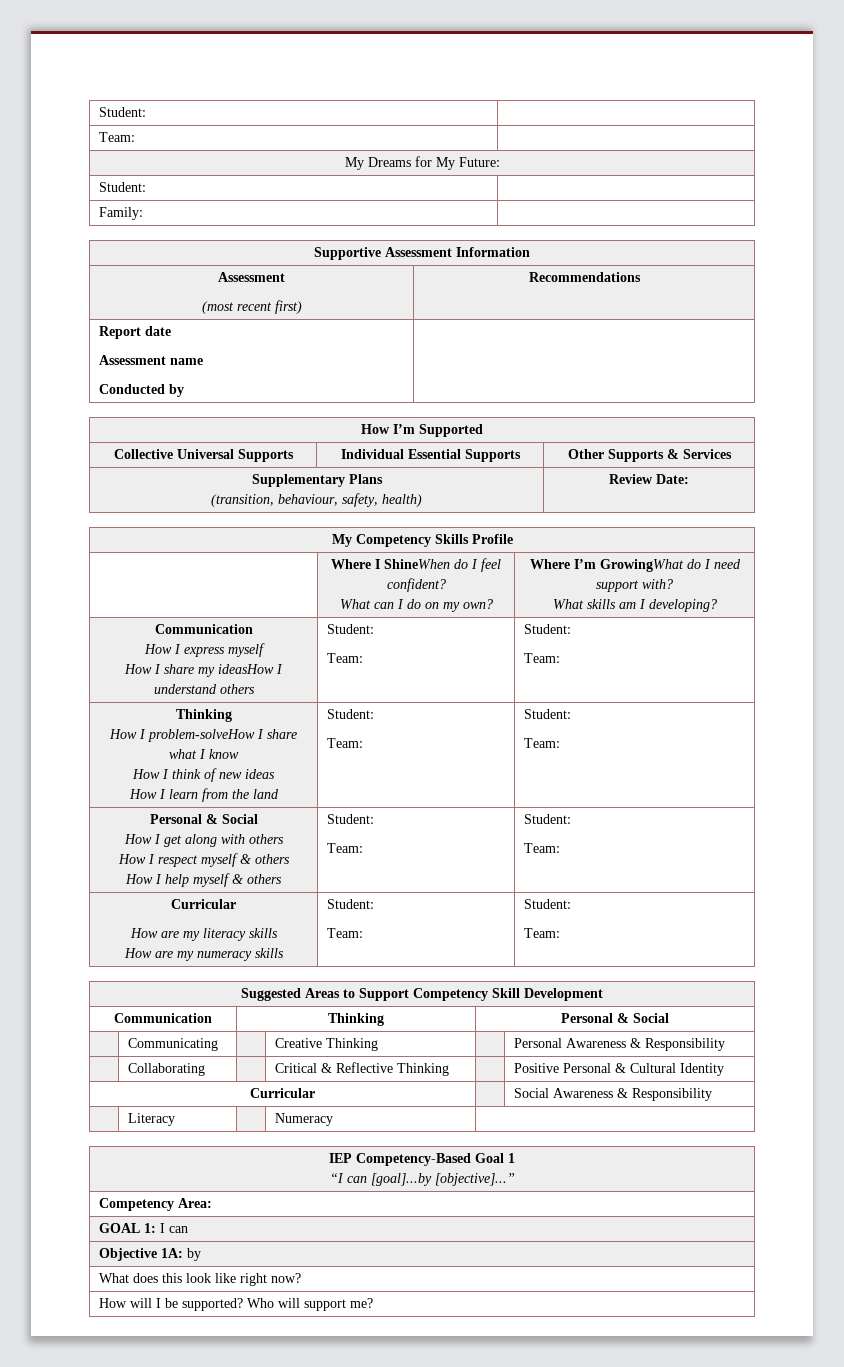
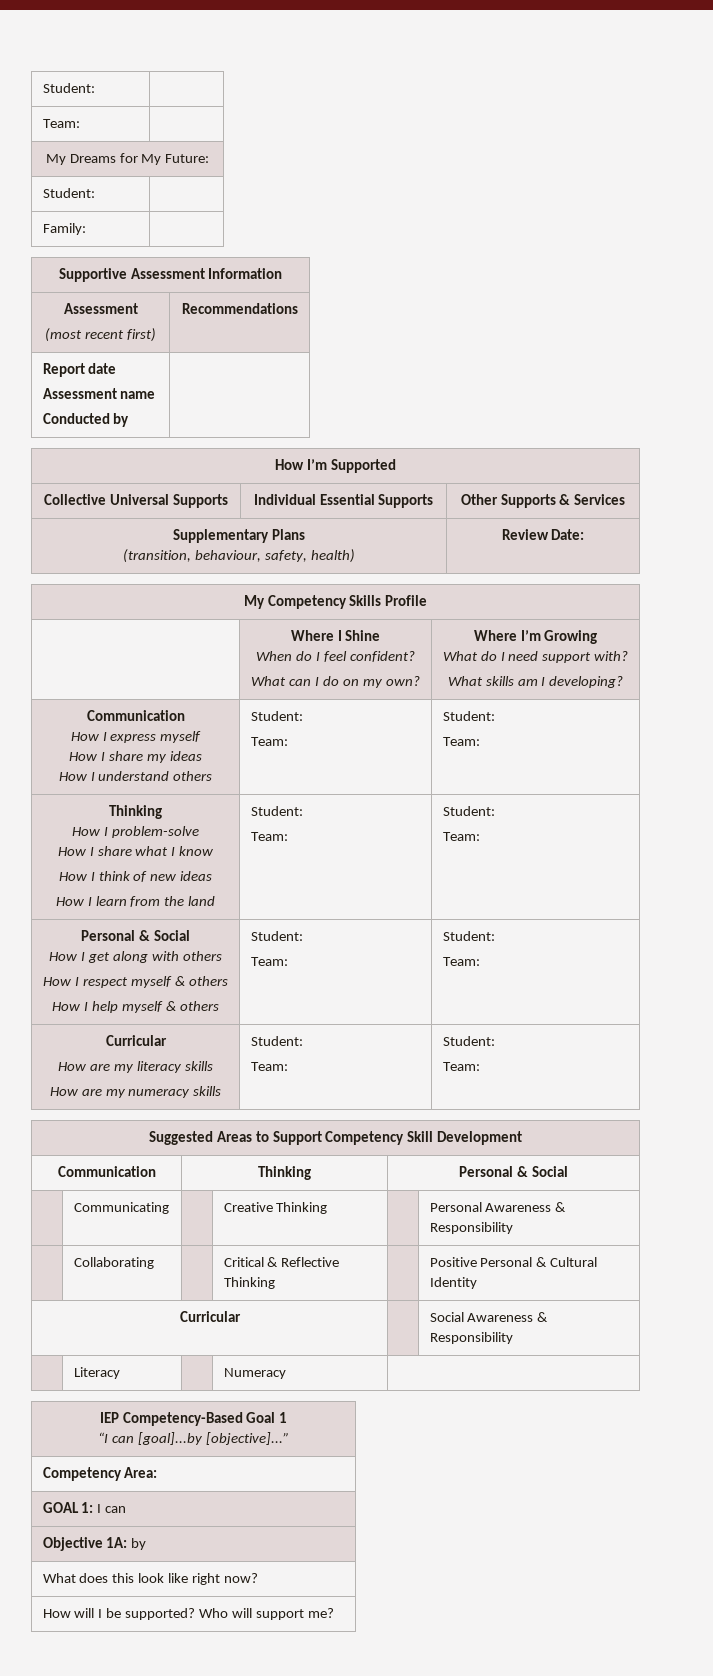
- | Where I ShineWhen do I feel confident?
- What can I do on my own? | Where I’m GrowingWhat do I need support with?
+ | Where I Shine
+ When do I feel confident?
+ What can I do on my own? | Where I’m Growing
+ What do I need support with?
  What skills am I developing?
  Communication
  How I express myself
- How I share my ideasHow I understand others | Student:
+ How I share my ideas
+ How I understand others | Student:
  Team: | Student:
  Team:
  Thinking
- How I problem-solveHow I share what I know
+ How I problem-solve
+ How I share what I know

